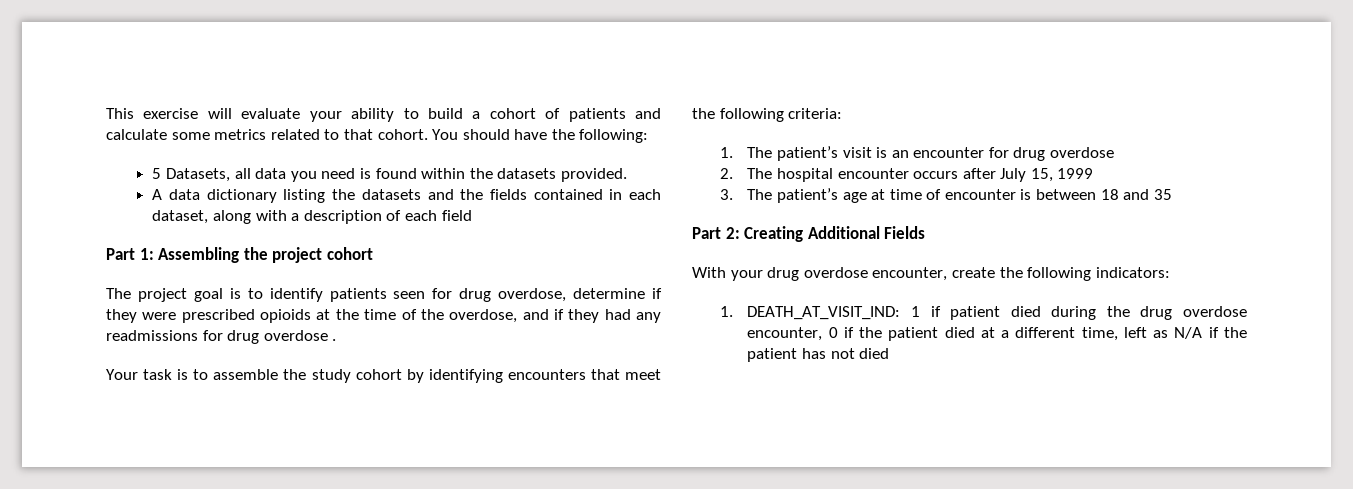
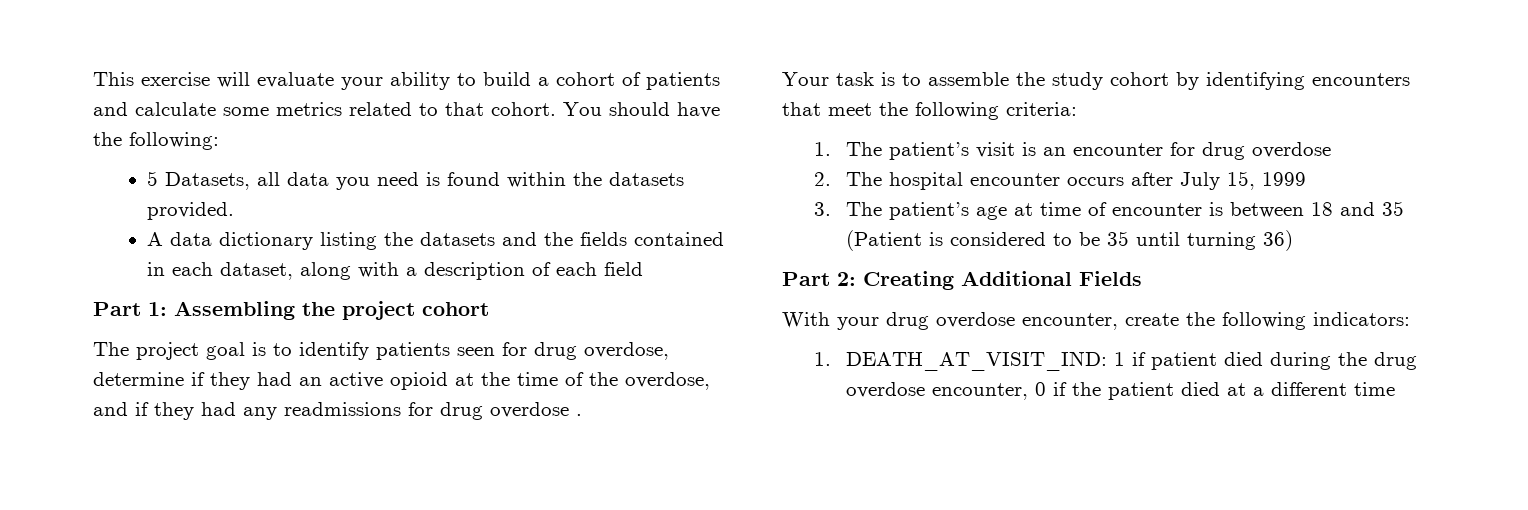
- The project goal is to identify patients seen for drug overdose, determine if they were prescribed opioids at the time of the overdose, and if they had any readmissions for drug overdose .
+ The project goal is to identify patients seen for drug overdose, determine if they had an active opioid at the time of the overdose, and if they had any readmissions for drug overdose .
- 3. The patient’s age at time of encounter is between 18 and 35
+ 3. The patient’s age at time of encounter is between 18 and 35 (Patient is considered to be 35 until turning 36)
- 1. DEATH_AT_VISIT_IND: 1 if patient died during the drug overdose encounter, 0 if the patient died at a different time, left as N/A if the patient has not died
+ 1. DEATH_AT_VISIT_IND: 1 if patient died during the drug overdose encounter, 0 if the patient died at a different time

